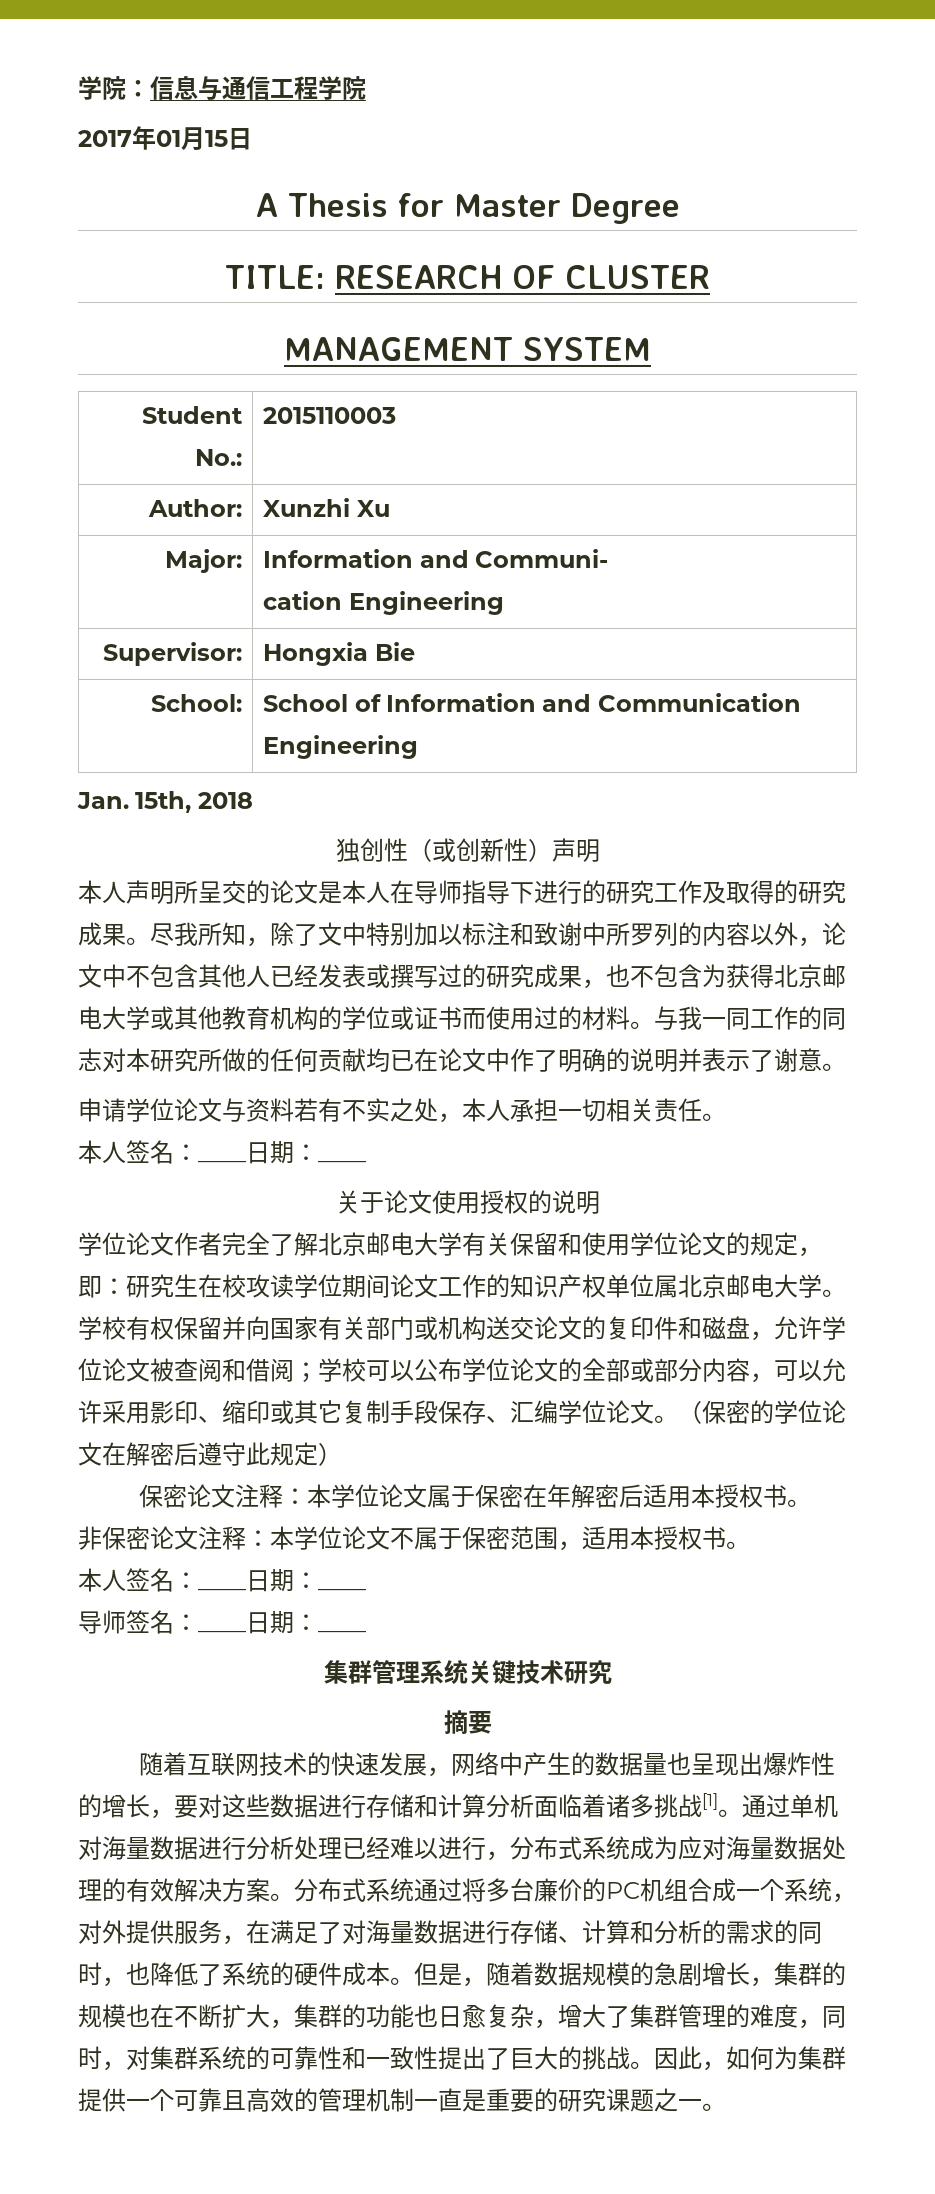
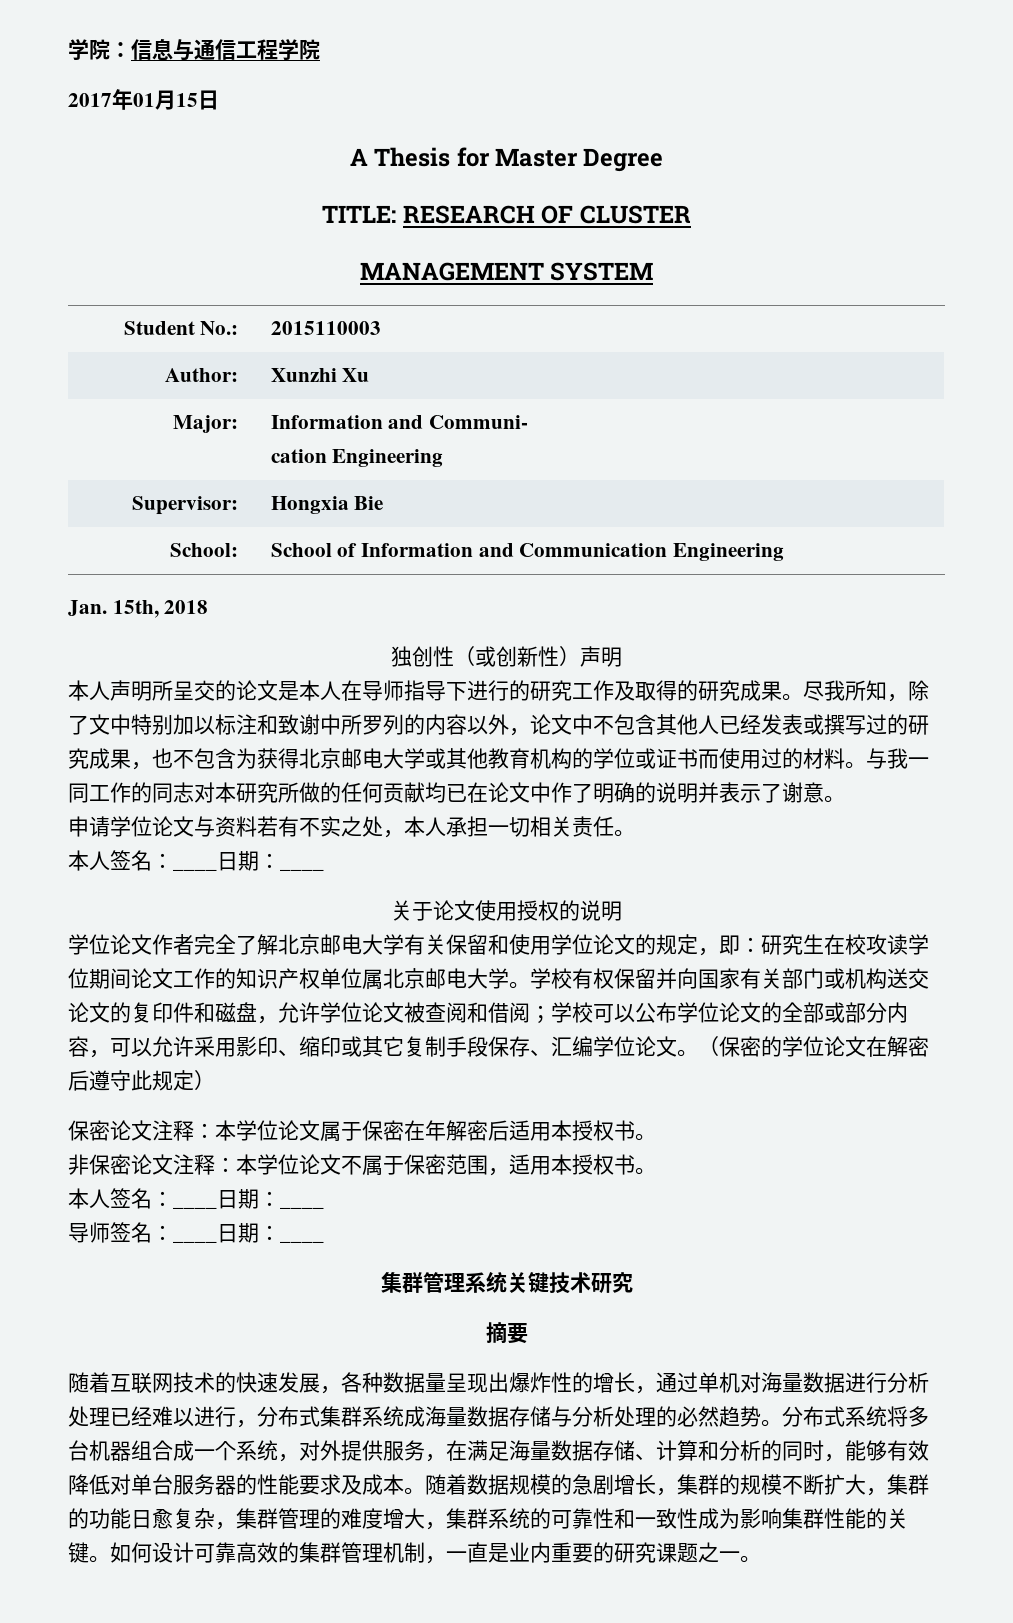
- 随着互联网技术的快速发展，网络中产生的数据量也呈现出爆炸性的增长，要对这些数据进行存储和计算分析面临着诸多挑战[1]。通过单机对海量数据进行分析处理已经难以进行，分布式系统成为应对海量数据处理的有效解决方案。分布式系统通过将多台廉价的PC机组合成一个系统，对外提供服务，在满足了对海量数据进行存储、计算和分析的需求的同时，也降低了系统的硬件成本。但是，随着数据规模的急剧增长，集群的规模也在不断扩大，集群的功能也日愈复杂，增大了集群管理的难度，同时，对集群系统的可靠性和一致性提出了巨大的挑战。因此，如何为集群提供一个可靠且高效的管理机制一直是重要的研究课题之一。
+ 随着互联网技术的快速发展，各种数据量呈现出爆炸性的增长，通过单机对海量数据进行分析处理已经难以进行，分布式集群系统成海量数据存储与分析处理的必然趋势。分布式系统将多台机器组合成一个系统，对外提供服务，在满足海量数据存储、计算和分析的同时，能够有效降低对单台服务器的性能要求及成本。随着数据规模的急剧增长，集群的规模不断扩大，集群的功能日愈复杂，集群管理的难度增大，集群系统的可靠性和一致性成为影响集群性能的关键。如何设计可靠高效的集群管理机制，一直是业内重要的研究课题之一。

